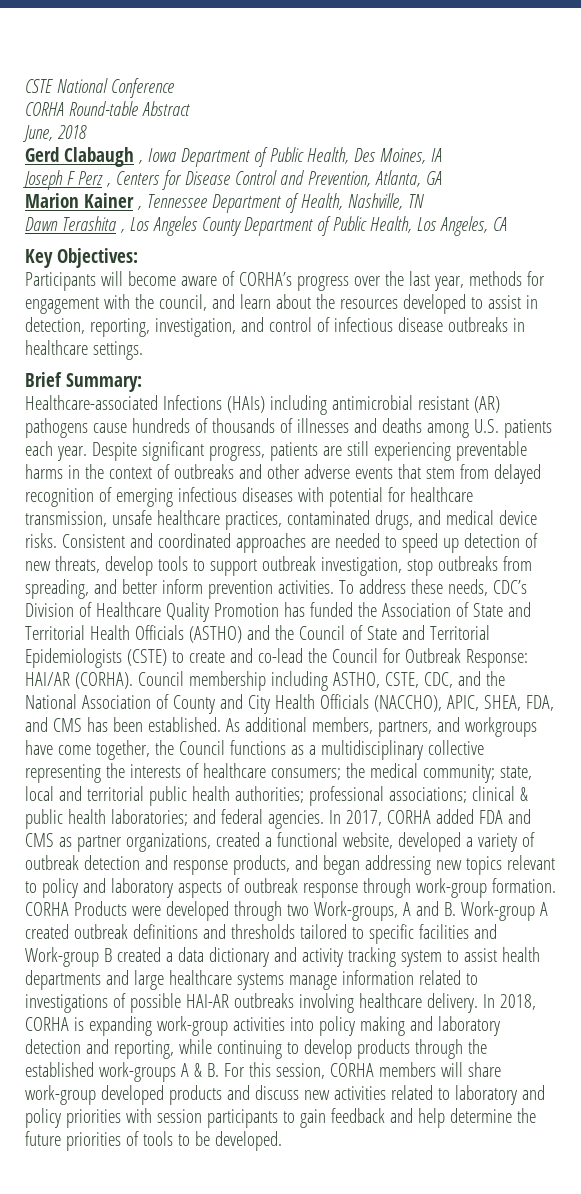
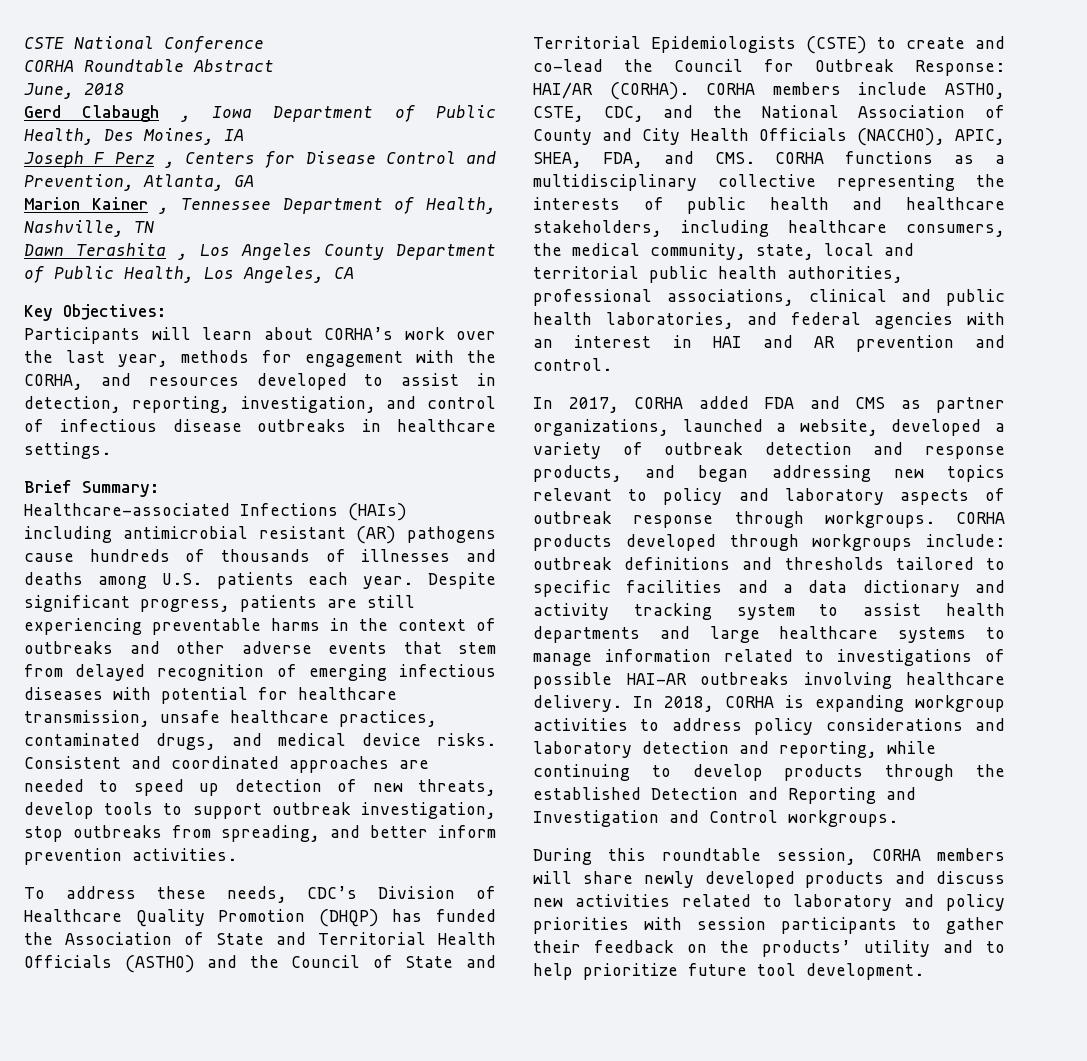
- CORHA Round-table Abstract
+ CORHA Roundtable Abstract
- Participants will become aware of CORHA’s progress over the last year, methods for engagement with the council, and learn about the resources developed to assist in detection, reporting, investigation, and control of infectious disease outbreaks in healthcare settings.
+ Participants will learn about CORHA’s work over the last year, methods for engagement with the CORHA, and resources developed to assist in detection, reporting, investigation, and control of infectious disease outbreaks in healthcare settings.
- Consistent and coordinated approaches are needed to speed up detection of new threats, develop tools to support outbreak investigation, stop outbreaks from spreading, and better inform prevention activities. To address these needs, CDC’s Division of Healthcare Quality Promotion has funded the Association of State and Territorial Health Officials (ASTHO) and the Council of State and Territorial Epidemiologists (CSTE) to create and co-lead the Council for Outbreak Response:
+ Consistent and coordinated approaches are needed to speed up detection of new threats, develop tools to support outbreak investigation, stop outbreaks from spreading, and better inform prevention activities.
+ To address these needs, CDC’s Division of Healthcare Quality Promotion (DHQP) has funded the Association of State and Territorial Health Officials (ASTHO) and the Council of State and Territorial Epidemiologists (CSTE) to create and co-lead the Council for Outbreak Response:
- Council membership including ASTHO, CSTE, CDC, and the National Association of County and City Health Officials (NACCHO), APIC, SHEA, FDA, and CMS has been established. As additional members, partners, and workgroups have come together, the Council functions as a multidisciplinary collective representing the interests of healthcare consumers; the medical community; state, local and territorial public health authorities; professional associations; clinical & public health laboratories; and federal agencies. In 2017, CORHA added FDA and CMS as partner organizations, created a functional website, developed a variety of outbreak detection and response products, and began addressing new topics relevant to policy and laboratory aspects of outbreak response through work-group formation. CORHA Products were developed through two Work-groups, A and B. Work-group A created outbreak definitions and thresholds tailored to specific facilities and Work-group B created a data dictionary and activity tracking system to assist health departments and large healthcare systems manage information related to investigations of possible HAI-AR outbreaks involving healthcare delivery.
+ CORHA members include ASTHO, CSTE, CDC, and the National Association of County and City Health Officials (NACCHO), APIC, SHEA, FDA, and CMS. CORHA functions as a multidisciplinary collective representing the interests of public health and healthcare stakeholders, including healthcare consumers, the medical community, state, local and territorial public health authorities, professional associations, clinical and public health laboratories, and federal agencies with an interest in HAI and AR prevention and control.
+ In 2017, CORHA added FDA and CMS as partner organizations, launched a website, developed a variety of outbreak detection and response products, and began addressing new topics relevant to policy and laboratory aspects of outbreak response through workgroups. CORHA products developed through workgroups include: outbreak definitions and thresholds tailored to specific facilities and a data dictionary and activity tracking system to assist health departments and large healthcare systems to manage information related to investigations of possible HAI-AR outbreaks involving healthcare delivery.
- In 2018, CORHA is expanding work-group activities into policy making and laboratory detection and reporting, while continuing to develop products through the established work-groups A & B. For this session, CORHA members will share work-group developed products and discuss new activities related to laboratory and policy priorities with session participants to gain feedback and help determine the future priorities of tools to be developed.
+ In 2018, CORHA is expanding workgroup activities to address policy considerations and laboratory detection and reporting, while continuing to develop products through the established Detection and Reporting and Investigation and Control workgroups.
+ During this roundtable session, CORHA members will share newly developed products and discuss new activities related to laboratory and policy priorities with session participants to gather their feedback on the products’ utility and to help prioritize future tool development.

